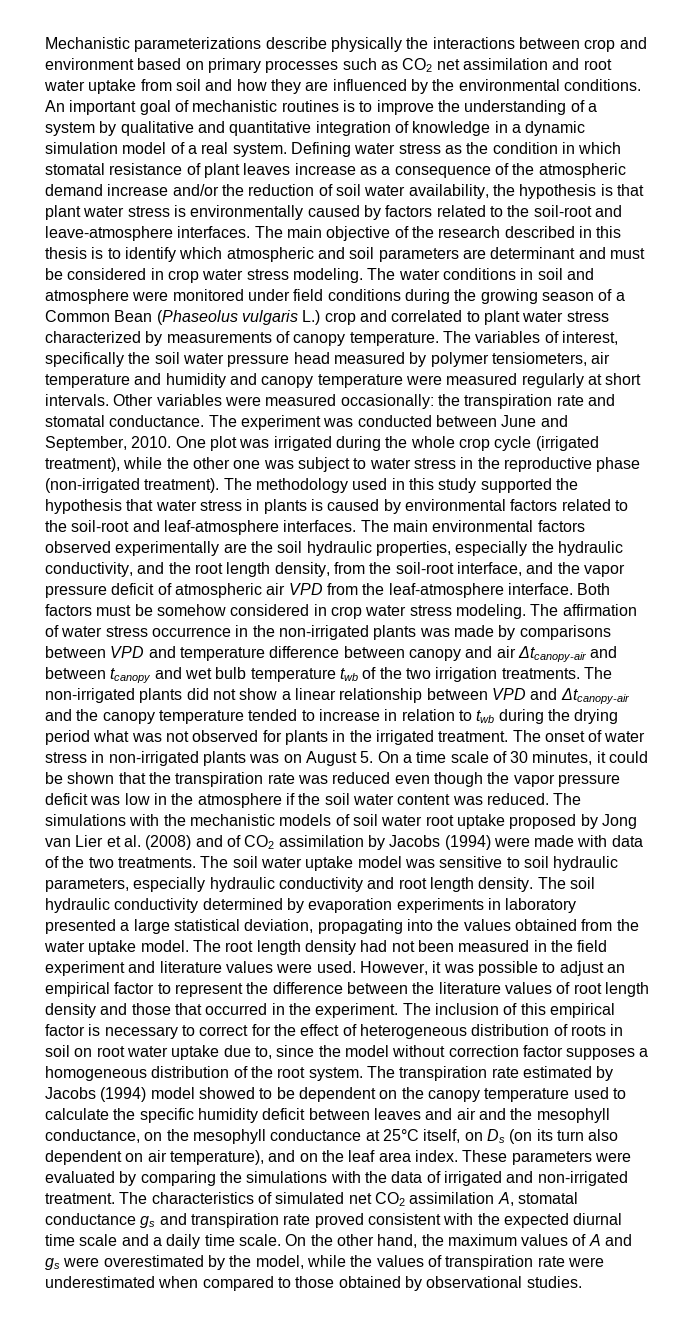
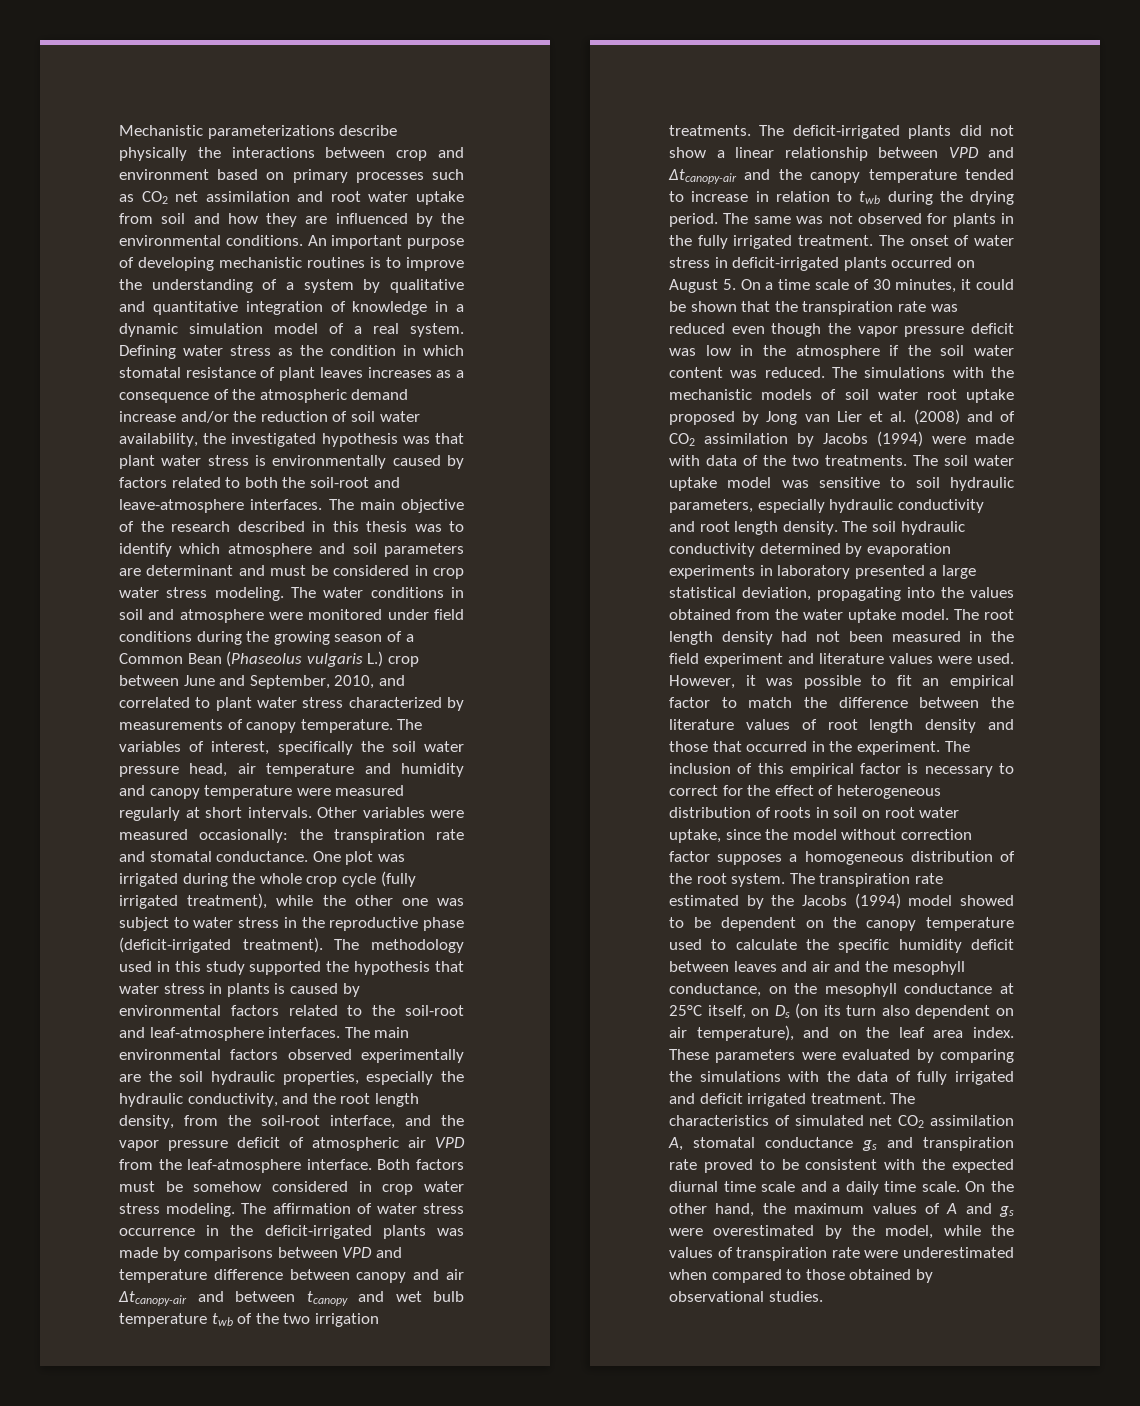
- An important goal of mechanistic routines is to improve the understanding of a system by qualitative and quantitative integration of knowledge in a dynamic simulation model of a real system.
+ An important purpose of developing mechanistic routines is to improve the understanding of a system by qualitative and quantitative integration of knowledge in a dynamic simulation model of a real system.
- Defining water stress as the condition in which stomatal resistance of plant leaves increase as a consequence of the atmospheric demand increase and/or the reduction of soil water availability, the hypothesis is that plant water stress is environmentally caused by factors related to the soil-root and leave-atmosphere interfaces.
+ Defining water stress as the condition in which stomatal resistance of plant leaves increases as a consequence of the atmospheric demand increase and/or the reduction of soil water availability, the investigated hypothesis was that plant water stress is environmentally caused by factors related to both the soil-root and leave-atmosphere interfaces.
- The main objective of the research described in this thesis is to identify which atmospheric and soil parameters are determinant and must be considered in crop water stress modeling.
+ The main objective of the research described in this thesis was to identify which atmosphere and soil parameters are determinant and must be considered in crop water stress modeling.
- The water conditions in soil and atmosphere were monitored under field conditions during the growing season of a Common Bean (Phaseolus vulgaris L.) crop and correlated to plant water stress characterized by measurements of canopy temperature.
+ The water conditions in soil and atmosphere were monitored under field conditions during the growing season of a Common Bean (Phaseolus vulgaris L.) crop between June and September, 2010, and correlated to plant water stress characterized by measurements of canopy temperature.
- The variables of interest, specifically the soil water pressure head measured by polymer tensiometers, air temperature and humidity and canopy temperature were measured regularly at short intervals.
+ The variables of interest, specifically the soil water pressure head, air temperature and humidity and canopy temperature were measured regularly at short intervals.
- The experiment was conducted between June and September, 2010.
- One plot was irrigated during the whole crop cycle (irrigated treatment), while the other one was subject to water stress in the reproductive phase (non-irrigated treatment).
+ One plot was irrigated during the whole crop cycle (fully irrigated treatment), while the other one was subject to water stress in the reproductive phase (deficit-irrigated treatment).
- The affirmation of water stress occurrence in the non-irrigated plants was made by comparisons between VPD and temperature difference between canopy and air Δtcanopy-air and between tcanopy and wet bulb temperature twb of the two irrigation treatments.
+ The affirmation of water stress occurrence in the deficit-irrigated plants was made by comparisons between VPD and temperature difference between canopy and air Δtcanopy-air and between tcanopy and wet bulb temperature twb of the two irrigation treatments.
- The non-irrigated plants did not show a linear relationship between VPD and Δtcanopy-air and the canopy temperature tended to increase in relation to twb during the drying period what was not observed for plants in the irrigated treatment.
+ The deficit-irrigated plants did not show a linear relationship between VPD and Δtcanopy-air and the canopy temperature tended to increase in relation to twb during the drying period. The same was not observed for plants in the fully irrigated treatment.
- The onset of water stress in non-irrigated plants was on August 5. On a time scale of 30 minutes, it could be shown that the transpiration rate was reduced even though the vapor pressure deficit was low in the atmosphere if the soil water content was reduced.
+ The onset of water stress in deficit-irrigated plants occurred on August 5. On a time scale of 30 minutes, it could be shown that the transpiration rate was reduced even though the vapor pressure deficit was low in the atmosphere if the soil water content was reduced.
- However, it was possible to adjust an empirical factor to represent the difference between the literature values of root length density and those that occurred in the experiment.
+ However, it was possible to fit an empirical factor to match the difference between the literature values of root length density and those that occurred in the experiment.
- The inclusion of this empirical factor is necessary to correct for the effect of heterogeneous distribution of roots in soil on root water uptake due to, since the model without correction factor supposes a homogeneous distribution of the root system.
+ The inclusion of this empirical factor is necessary to correct for the effect of heterogeneous distribution of roots in soil on root water uptake, since the model without correction factor supposes a homogeneous distribution of the root system.
- The transpiration rate estimated by Jacobs (1994) model showed to be dependent on the canopy temperature used to calculate the specific humidity deficit between leaves and air and the mesophyll conductance, on the mesophyll conductance at 25°C itself, on Ds (on its turn also dependent on air temperature), and on the leaf area index.
+ The transpiration rate estimated by the Jacobs (1994) model showed to be dependent on the canopy temperature used to calculate the specific humidity deficit between leaves and air and the mesophyll conductance, on the mesophyll conductance at 25°C itself, on Ds (on its turn also dependent on air temperature), and on the leaf area index.
- These parameters were evaluated by comparing the simulations with the data of irrigated and non-irrigated treatment.
+ These parameters were evaluated by comparing the simulations with the data of fully irrigated and deficit irrigated treatment.
- The characteristics of simulated net CO2 assimilation A, stomatal conductance gs and transpiration rate proved consistent with the expected diurnal time scale and a daily time scale.
+ The characteristics of simulated net CO2 assimilation A, stomatal conductance gs and transpiration rate proved to be consistent with the expected diurnal time scale and a daily time scale.

